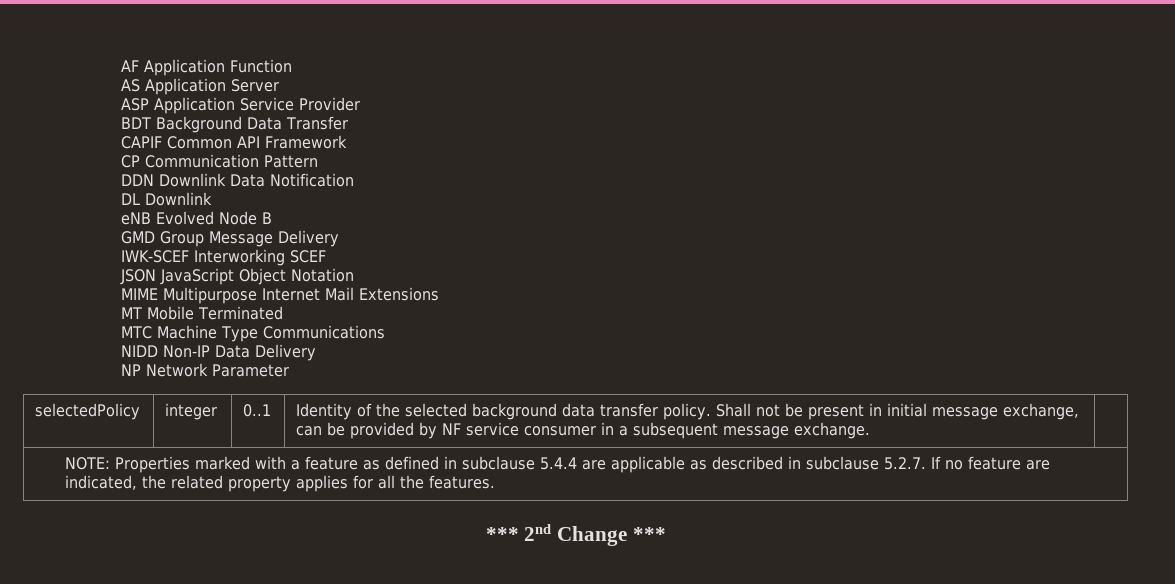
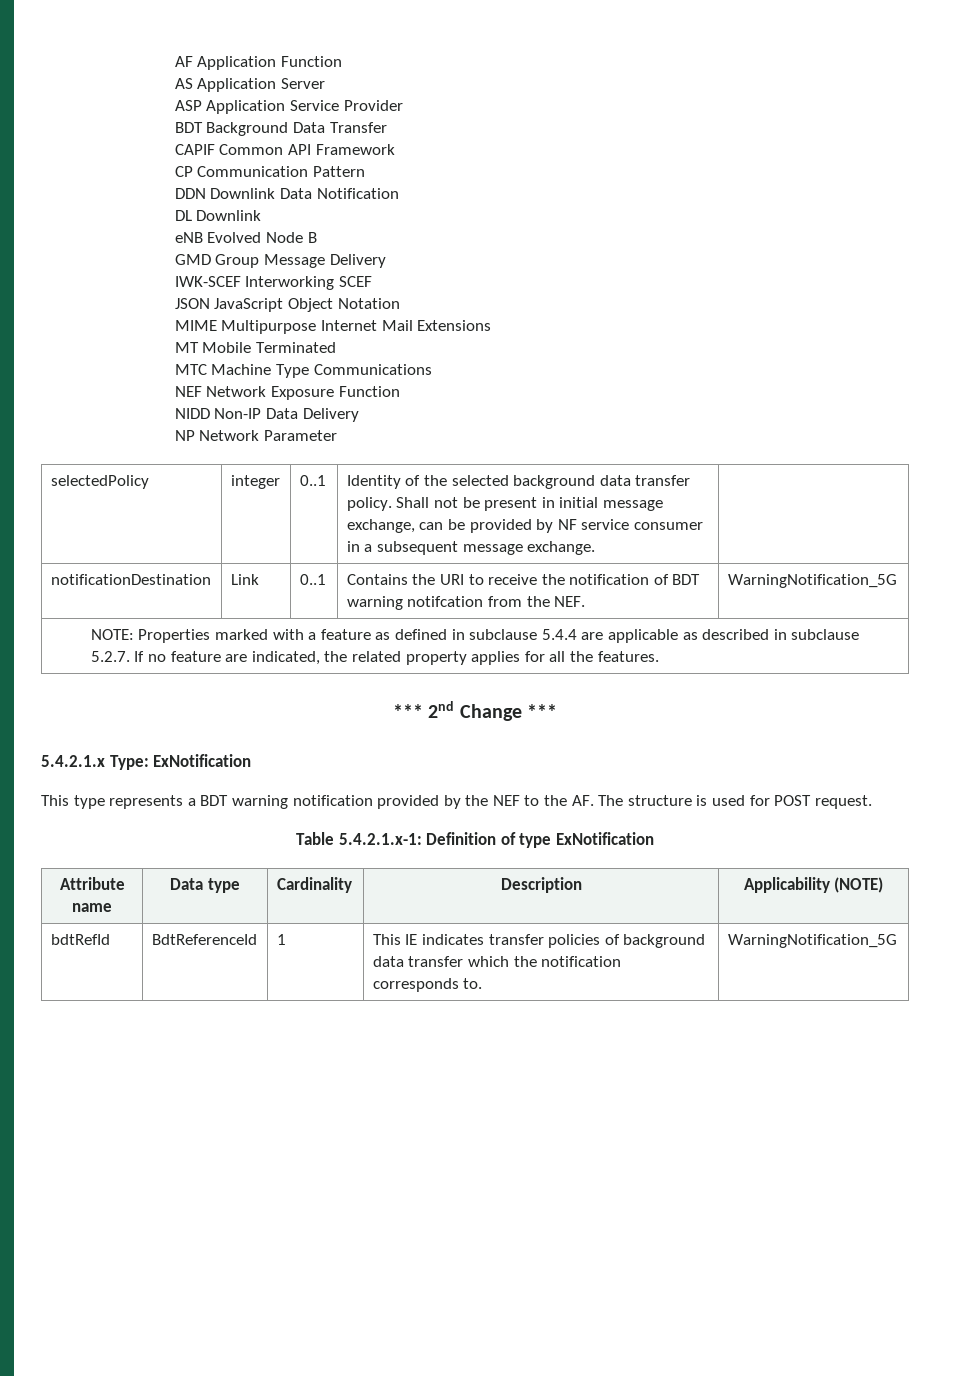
+ NEF Network Exposure Function
+ notificationDestination | Link | 0..1 | Contains the URI to receive the notification of BDT warning notifcation from the NEF. | WarningNotification_5G
+ 5.4.2.1.x Type: ExNotification
+ This type represents a BDT warning notification provided by the NEF to the AF. The structure is used for POST request.
+ Table 5.4.2.1.x-1: Definition of type ExNotification
+ Attribute name | Data type | Cardinality | Description | Applicability (NOTE)
+ bdtRefId | BdtReferenceId | 1 | This IE indicates transfer policies of background data transfer which the notification corresponds to. | WarningNotification_5G

